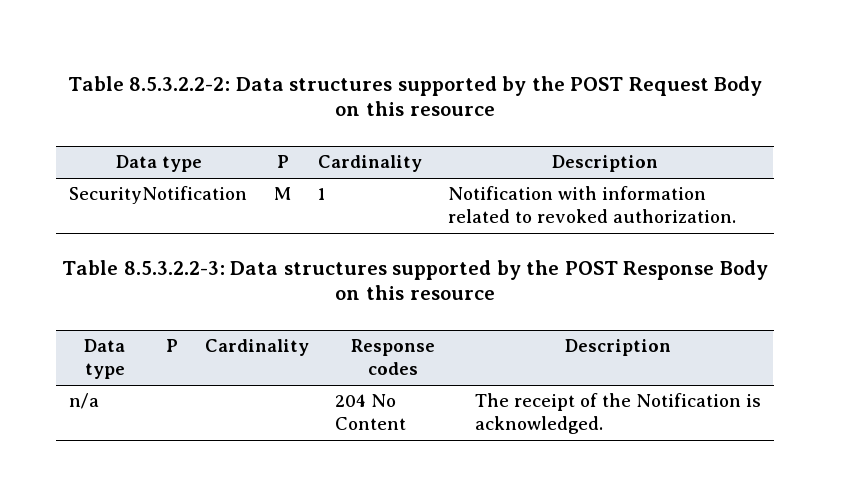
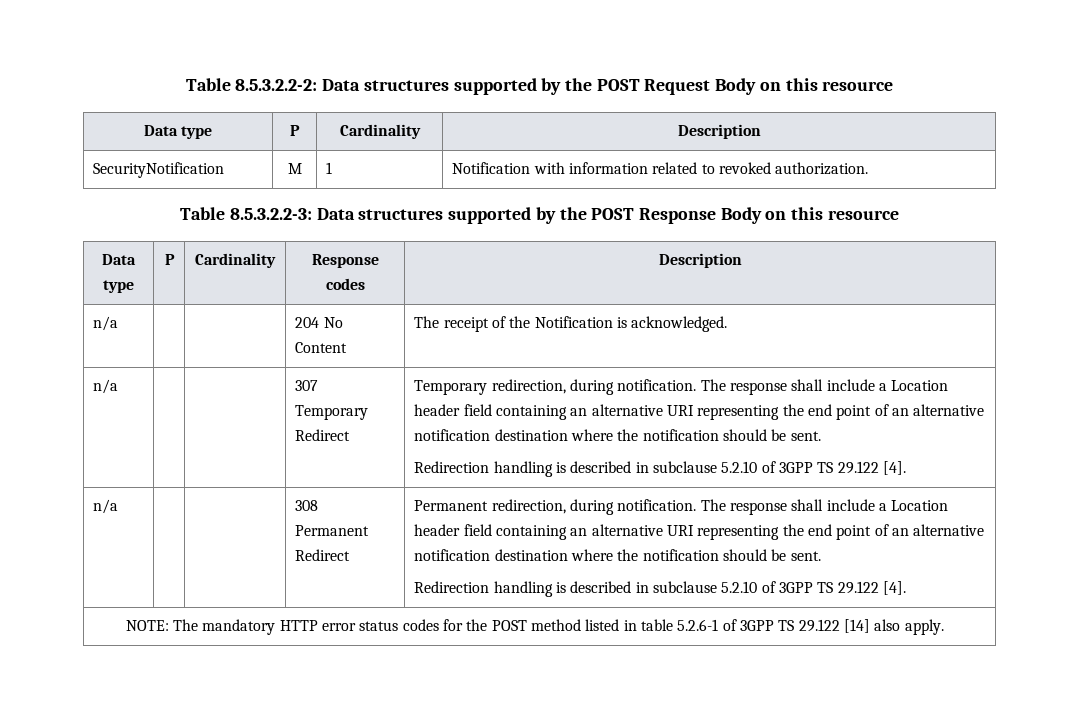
+ n/a | | | 307 Temporary Redirect | Temporary redirection, during notification. The response shall include a Location header field containing an alternative URI representing the end point of an alternative notification destination where the notification should be sent.
+ Redirection handling is described in subclause 5.2.10 of 3GPP TS 29.122 [4].
+ n/a | | | 308 Permanent Redirect | Permanent redirection, during notification. The response shall include a Location header field containing an alternative URI representing the end point of an alternative notification destination where the notification should be sent.
+ Redirection handling is described in subclause 5.2.10 of 3GPP TS 29.122 [4].
+ NOTE: The mandatory HTTP error status codes for the POST method listed in table 5.2.6-1 of 3GPP TS 29.122 [14] also apply.

